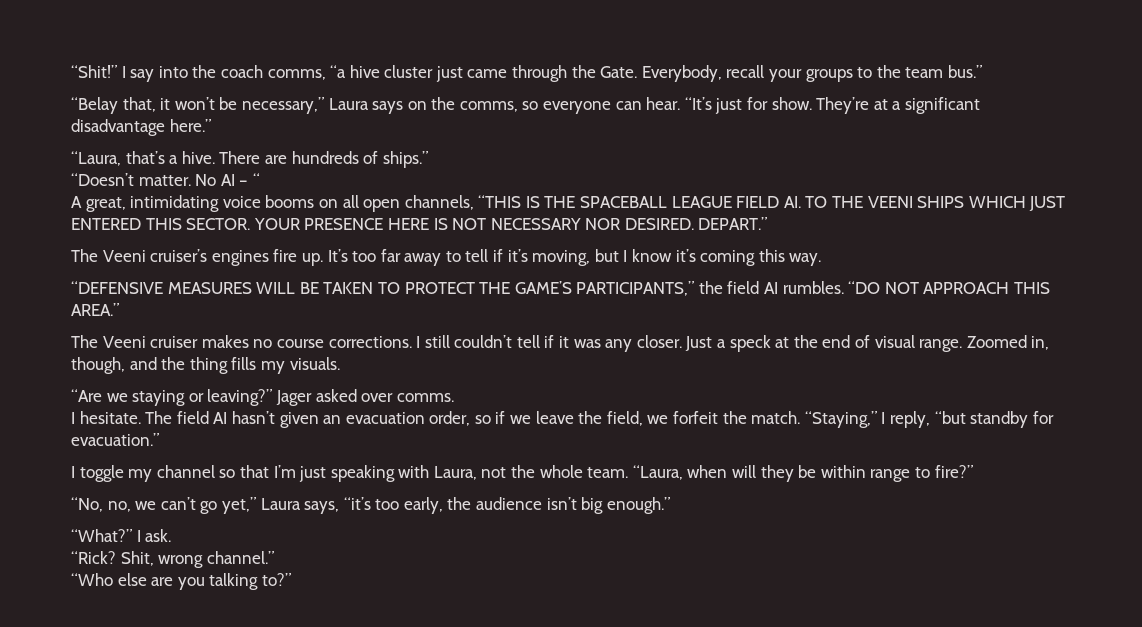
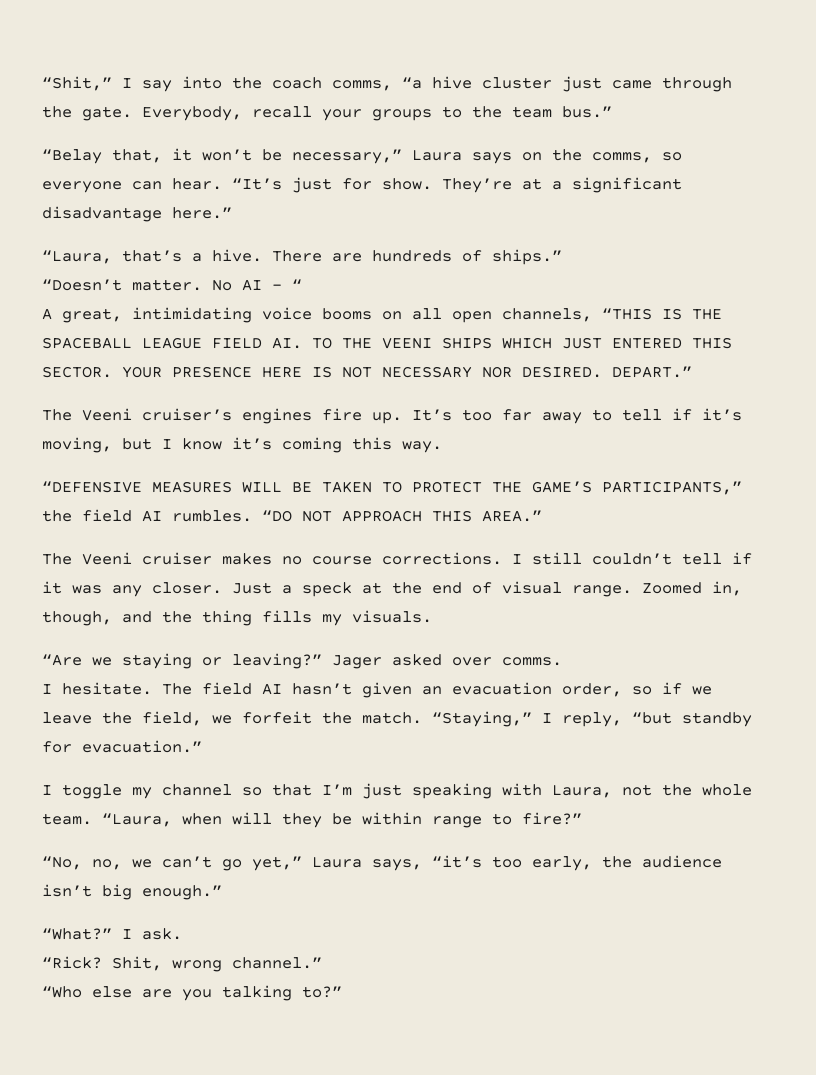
- “Shit!” I say into the coach comms, “a hive cluster just came through the Gate.
+ “Shit,” I say into the coach comms, “a hive cluster just came through the gate.

